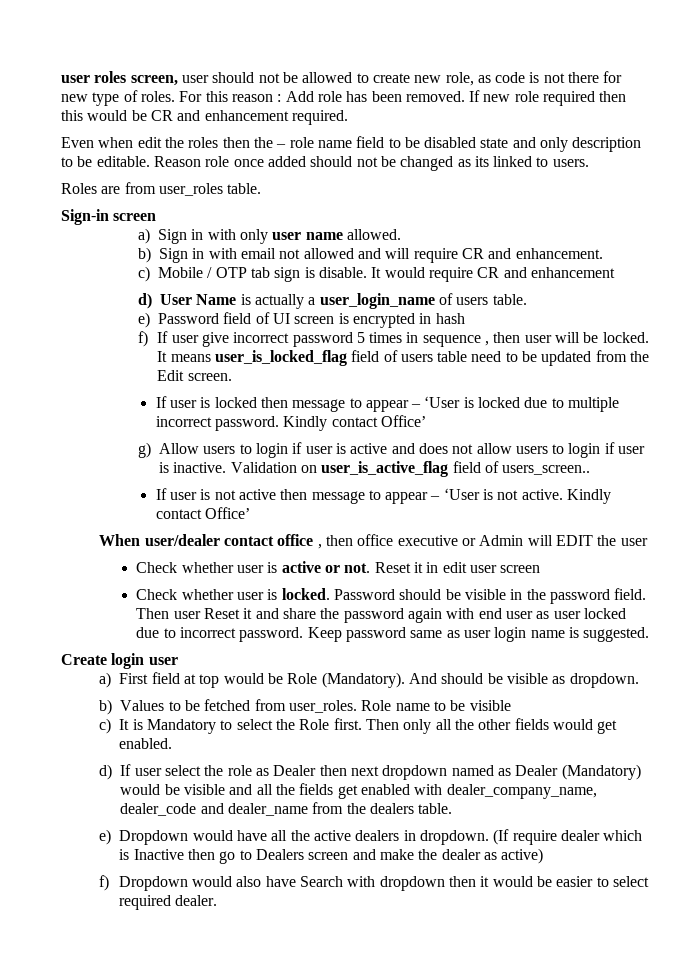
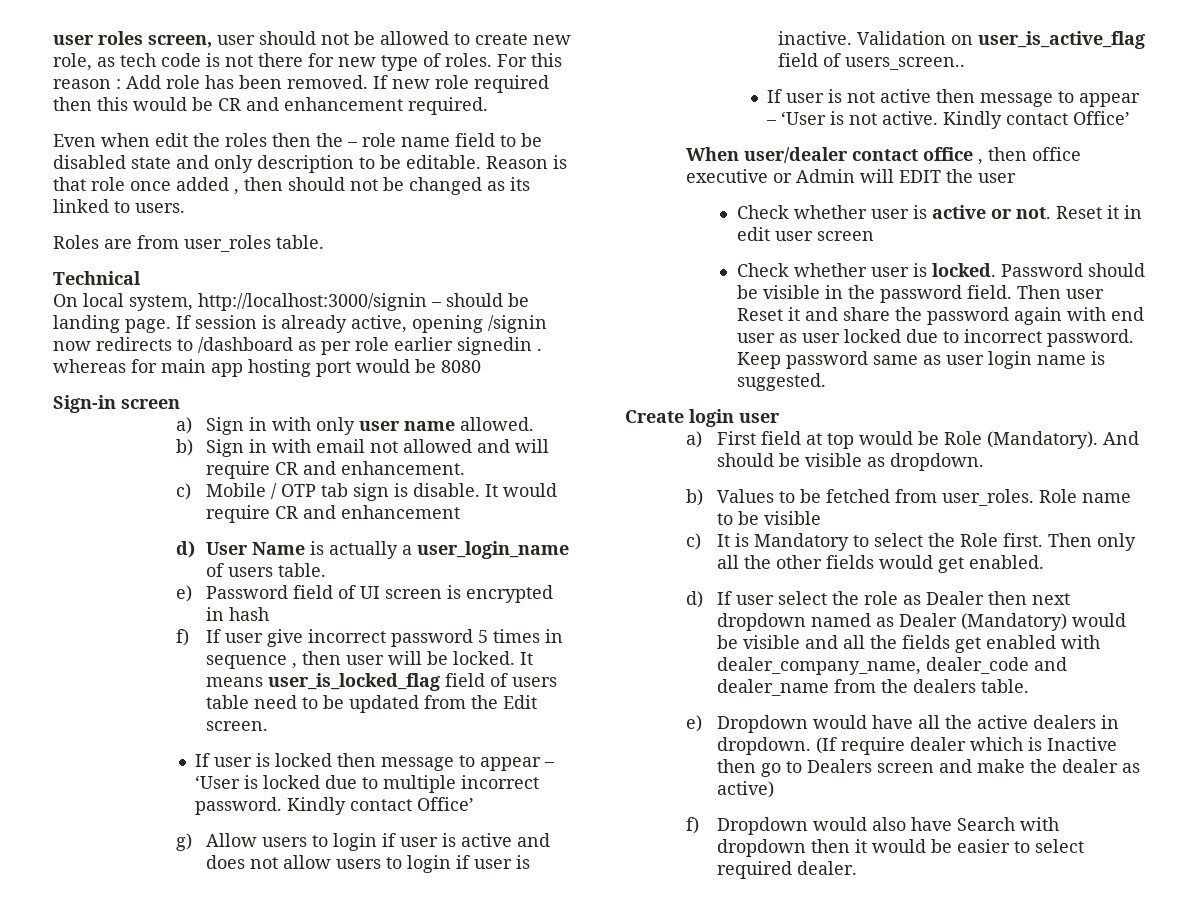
- user roles screen, user should not be allowed to create new role, as code is not there for new type of roles.
+ user roles screen, user should not be allowed to create new role, as tech code is not there for new type of roles.
- Reason role once added should not be changed as its linked to users.
+ Reason is that role once added , then should not be changed as its linked to users.
+ Technical
+ On local system, http://localhost:3000/signin – should be landing page. If session is already active, opening /signin now redirects to /dashboard as per role earlier signedin . whereas for main app hosting port would be 8080

